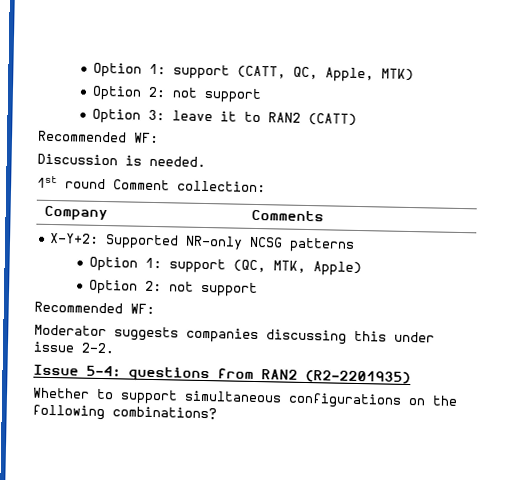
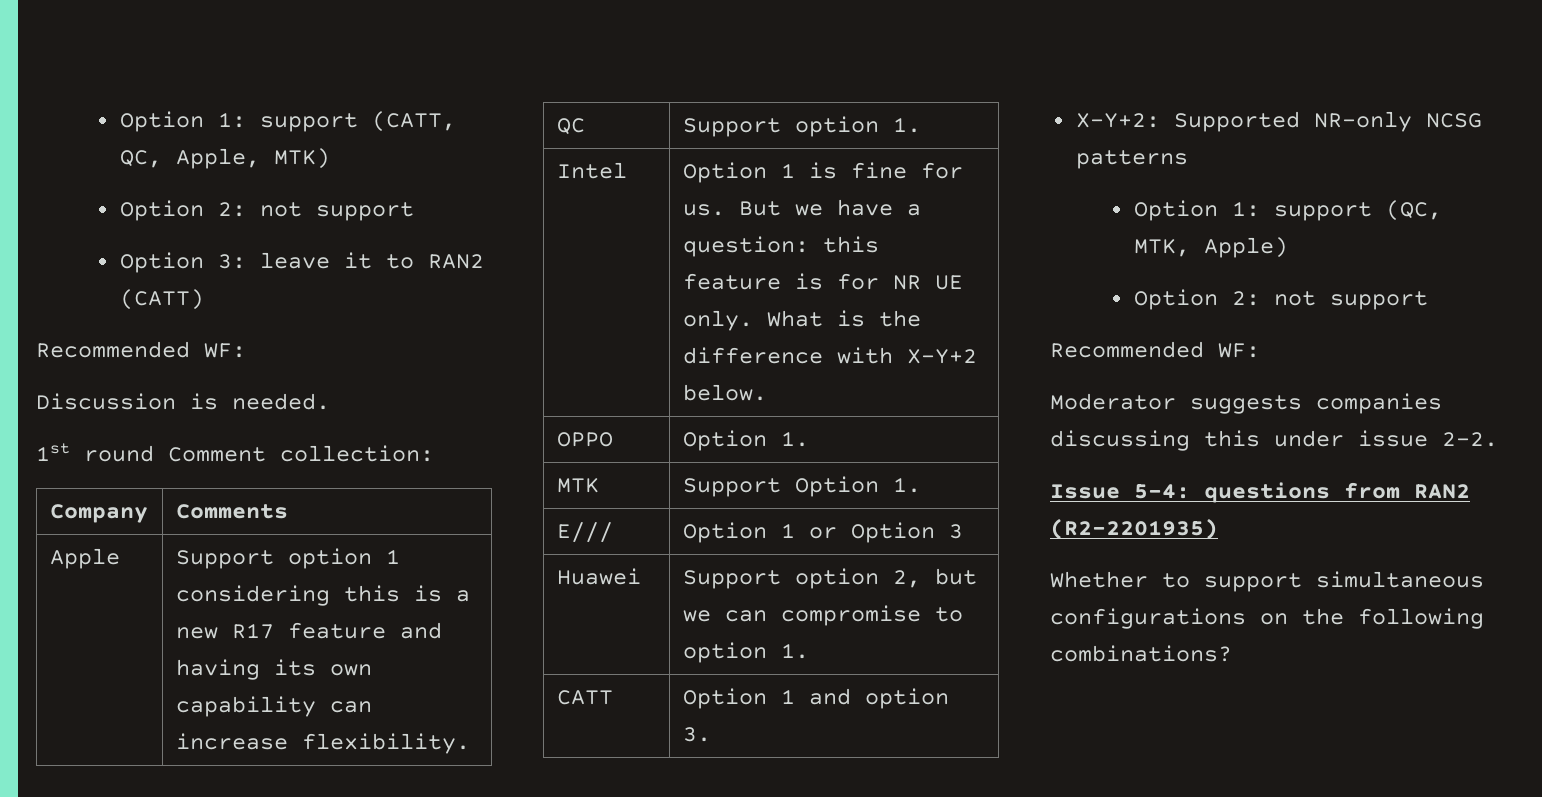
+ Apple | Support option 1 considering this is a new R17 feature and having its own capability can increase flexibility.
+ QC | Support option 1.
+ Intel | Option 1 is fine for us. But we have a question: this feature is for NR UE only. What is the difference with X-Y+2 below.
+ OPPO | Option 1.
+ MTK | Support Option 1.
+ E/// | Option 1 or Option 3
+ Huawei | Support option 2, but we can compromise to option 1.
+ CATT | Option 1 and option 3.

